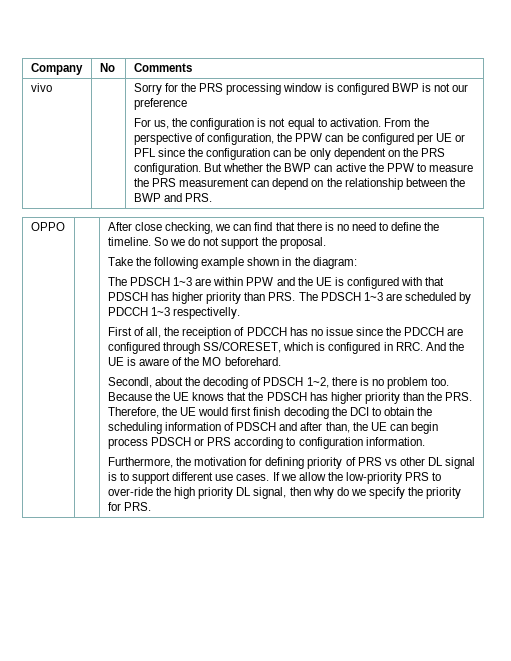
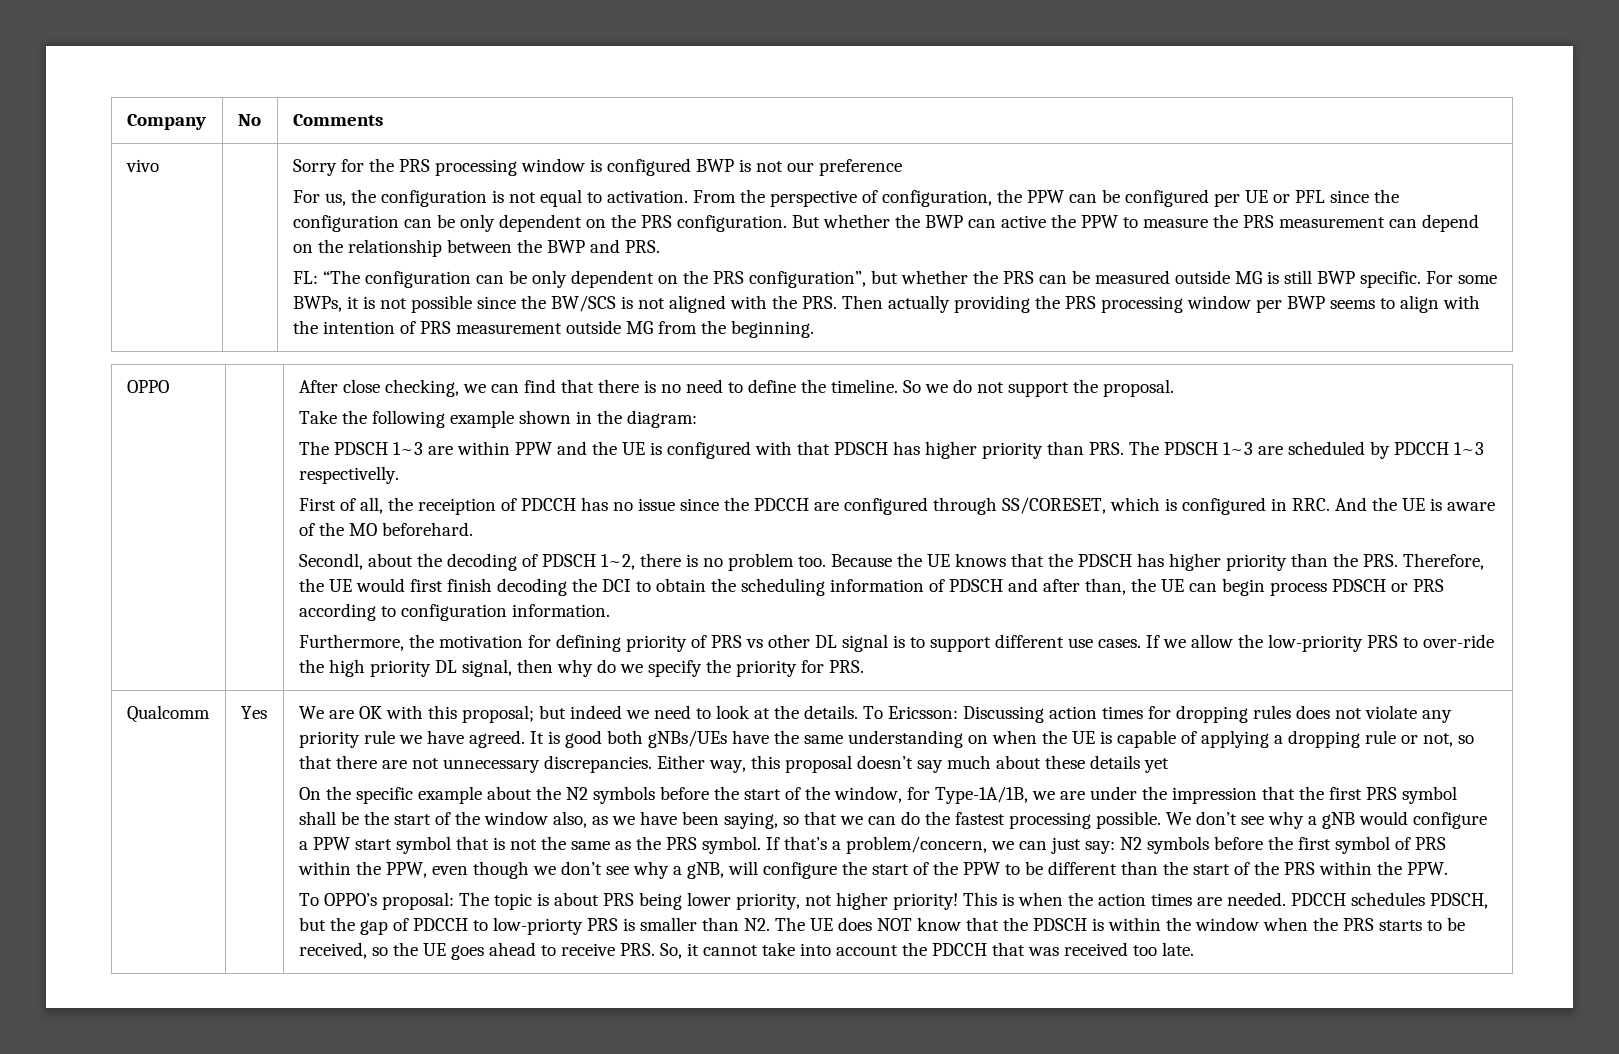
+ FL: “The configuration can be only dependent on the PRS configuration”, but whether the PRS can be measured outside MG is still BWP specific. For some BWPs, it is not possible since the BW/SCS is not aligned with the PRS. Then actually providing the PRS processing window per BWP seems to align with the intention of PRS measurement outside MG from the beginning.
+ Qualcomm | Yes | We are OK with this proposal; but indeed we need to look at the details. To Ericsson: Discussing action times for dropping rules does not violate any priority rule we have agreed. It is good both gNBs/UEs have the same understanding on when the UE is capable of applying a dropping rule or not, so that there are not unnecessary discrepancies. Either way, this proposal doesn’t say much about these details yet
+ On the specific example about the N2 symbols before the start of the window, for Type-1A/1B, we are under the impression that the first PRS symbol shall be the start of the window also, as we have been saying, so that we can do the fastest processing possible. We don’t see why a gNB would configure a PPW start symbol that is not the same as the PRS symbol. If that’s a problem/concern, we can just say: N2 symbols before the first symbol of PRS within the PPW, even though we don’t see why a gNB, will configure the start of the PPW to be different than the start of the PRS within the PPW.
+ To OPPO’s proposal: The topic is about PRS being lower priority, not higher priority! This is when the action times are needed. PDCCH schedules PDSCH, but the gap of PDCCH to low-priorty PRS is smaller than N2. The UE does NOT know that the PDSCH is within the window when the PRS starts to be received, so the UE goes ahead to receive PRS. So, it cannot take into account the PDCCH that was received too late.

